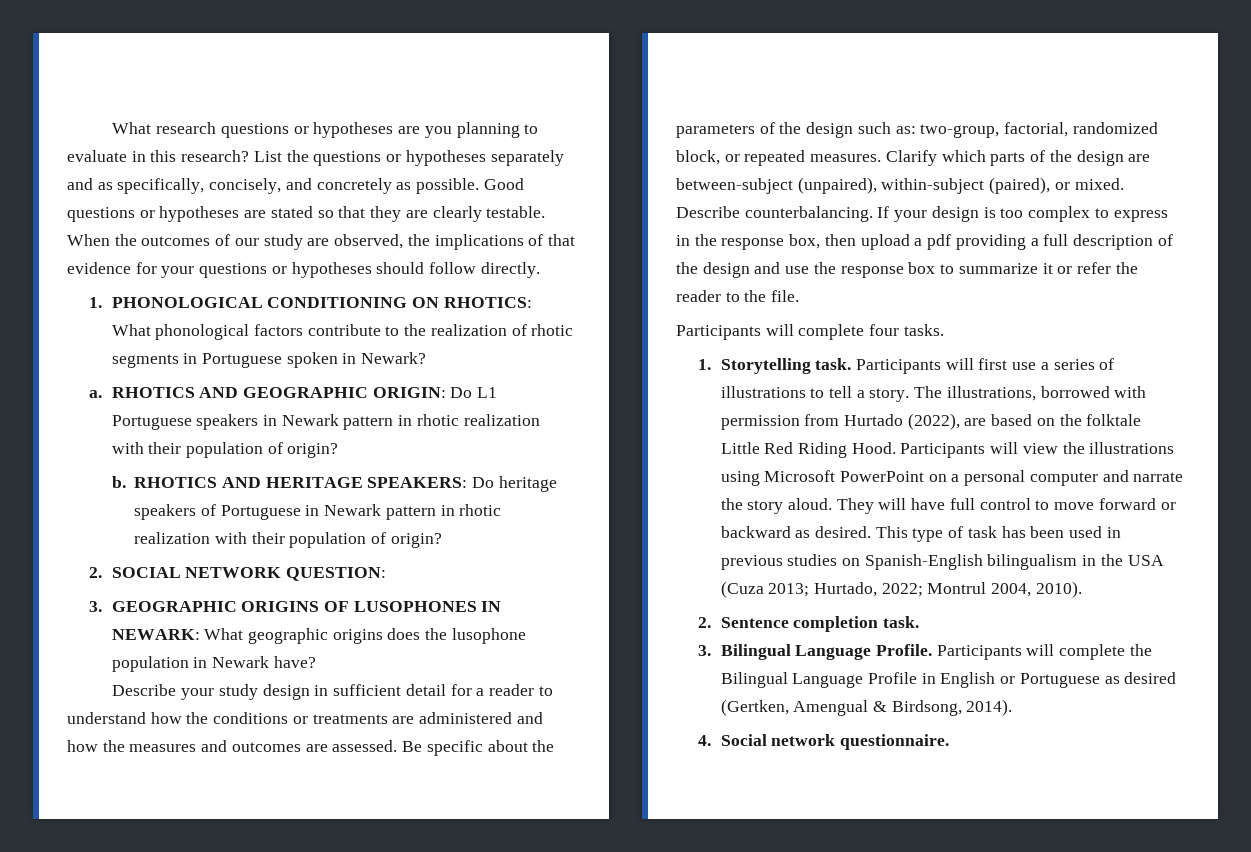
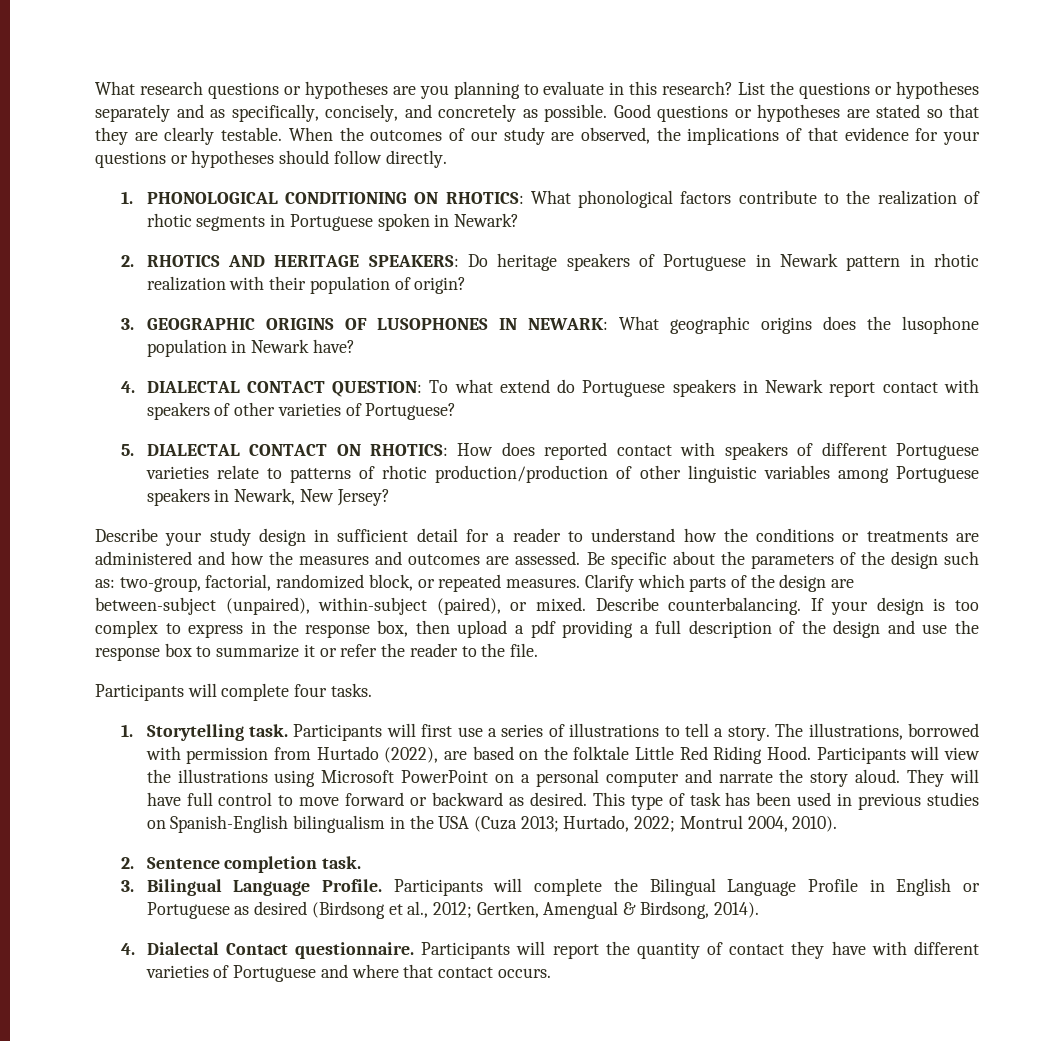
- a. RHOTICS AND GEOGRAPHIC ORIGIN: Do L1 Portuguese speakers in Newark pattern in rhotic realization with their population of origin?
- b. RHOTICS AND HERITAGE SPEAKERS: Do heritage speakers of Portuguese in Newark pattern in rhotic realization with their population of origin?
+ 2. RHOTICS AND HERITAGE SPEAKERS: Do heritage speakers of Portuguese in Newark pattern in rhotic realization with their population of origin?
- 2. SOCIAL NETWORK QUESTION:
+ 4. DIALECTAL CONTACT QUESTION: To what extend do Portuguese speakers in Newark report contact with speakers of other varieties of Portuguese?
+ 5. DIALECTAL CONTACT ON RHOTICS: How does reported contact with speakers of different Portuguese varieties relate to patterns of rhotic production/production of other linguistic variables among Portuguese speakers in Newark, New Jersey?
- Participants will complete the Bilingual Language Profile in English or Portuguese as desired (Gertken, Amengual & Birdsong, 2014).
+ Participants will complete the Bilingual Language Profile in English or Portuguese as desired (Birdsong et al., 2012; Gertken, Amengual & Birdsong, 2014).
- 4. Social network questionnaire.
+ 4. Dialectal Contact questionnaire. Participants will report the quantity of contact they have with different varieties of Portuguese and where that contact occurs.

